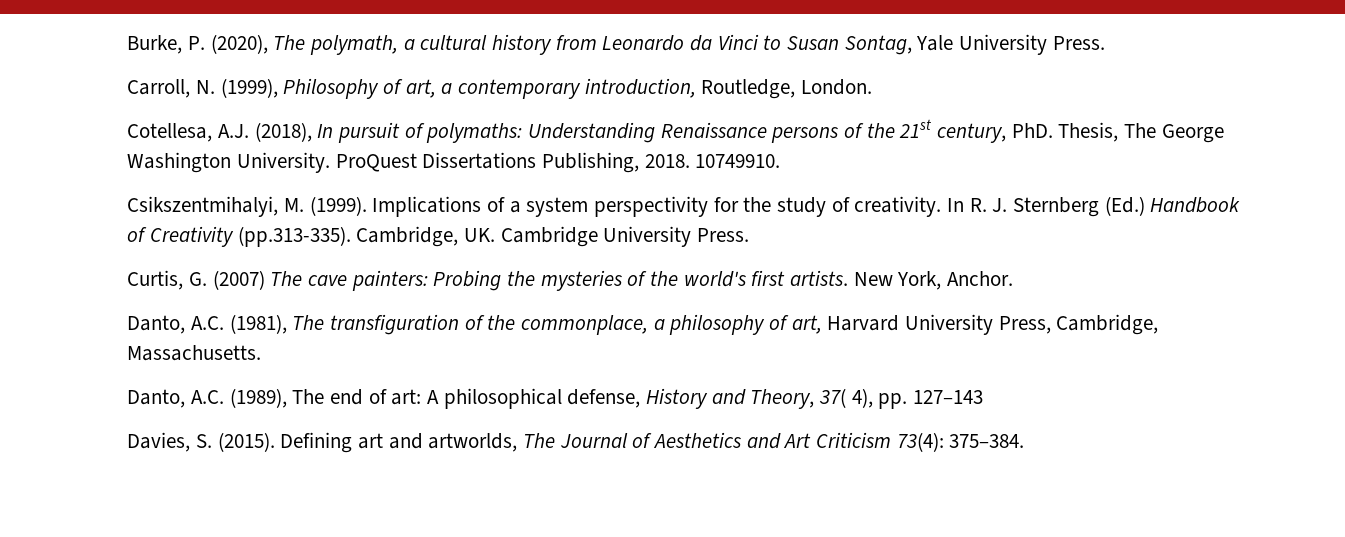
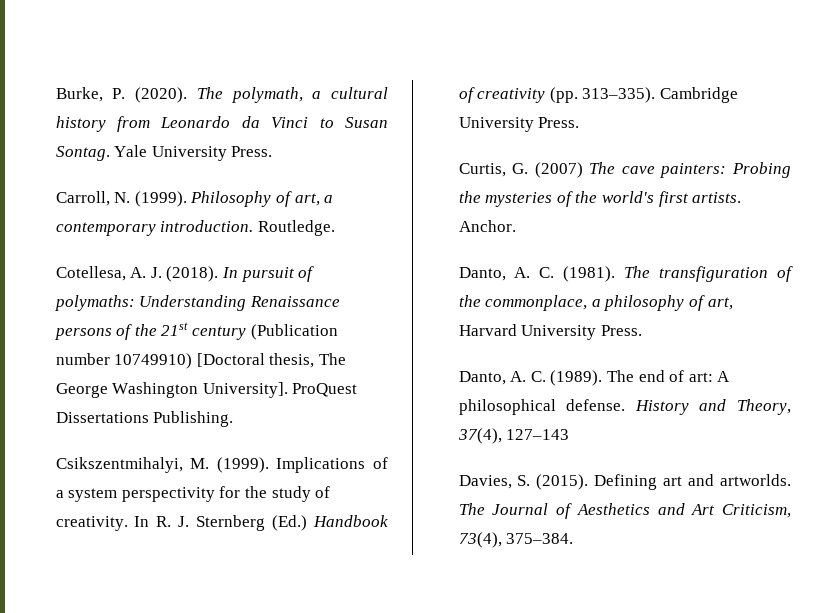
- Burke, P. (2020), The polymath, a cultural history from Leonardo da Vinci to Susan Sontag, Yale University Press.
+ Burke, P. (2020). The polymath, a cultural history from Leonardo da Vinci to Susan Sontag. Yale University Press.
- Carroll, N. (1999), Philosophy of art, a contemporary introduction, Routledge, London.
- Cotellesa, A.J. (2018), In pursuit of polymaths: Understanding Renaissance persons of the 21st century, PhD. Thesis, The George Washington University.
+ Carroll, N. (1999). Philosophy of art, a contemporary introduction. Routledge.
+ Cotellesa, A. J. (2018). In pursuit of polymaths: Understanding Renaissance persons of the 21st century (Publication number 10749910) [Doctoral thesis, The George Washington University].
- ProQuest Dissertations Publishing, 2018. 10749910.
+ ProQuest Dissertations Publishing.
- In R. J. Sternberg (Ed.) Handbook of Creativity (pp.313-335). Cambridge, UK. Cambridge University Press.
+ In R. J. Sternberg (Ed.) Handbook of creativity (pp. 313–335). Cambridge University Press.
- New York, Anchor.
+ Anchor.
- Danto, A.C. (1981), The transfiguration of the commonplace, a philosophy of art, Harvard University Press, Cambridge, Massachusetts.
- Danto, A.C. (1989), The end of art: A philosophical defense, History and Theory, 37( 4), pp. 127–143
+ Danto, A. C. (1981). The transfiguration of the commonplace, a philosophy of art, Harvard University Press.
+ Danto, A. C. (1989). The end of art: A philosophical defense. History and Theory, 37(4), 127–143
- Defining art and artworlds, The Journal of Aesthetics and Art Criticism 73(4): 375–384.
+ Defining art and artworlds. The Journal of Aesthetics and Art Criticism, 73(4), 375–384.

